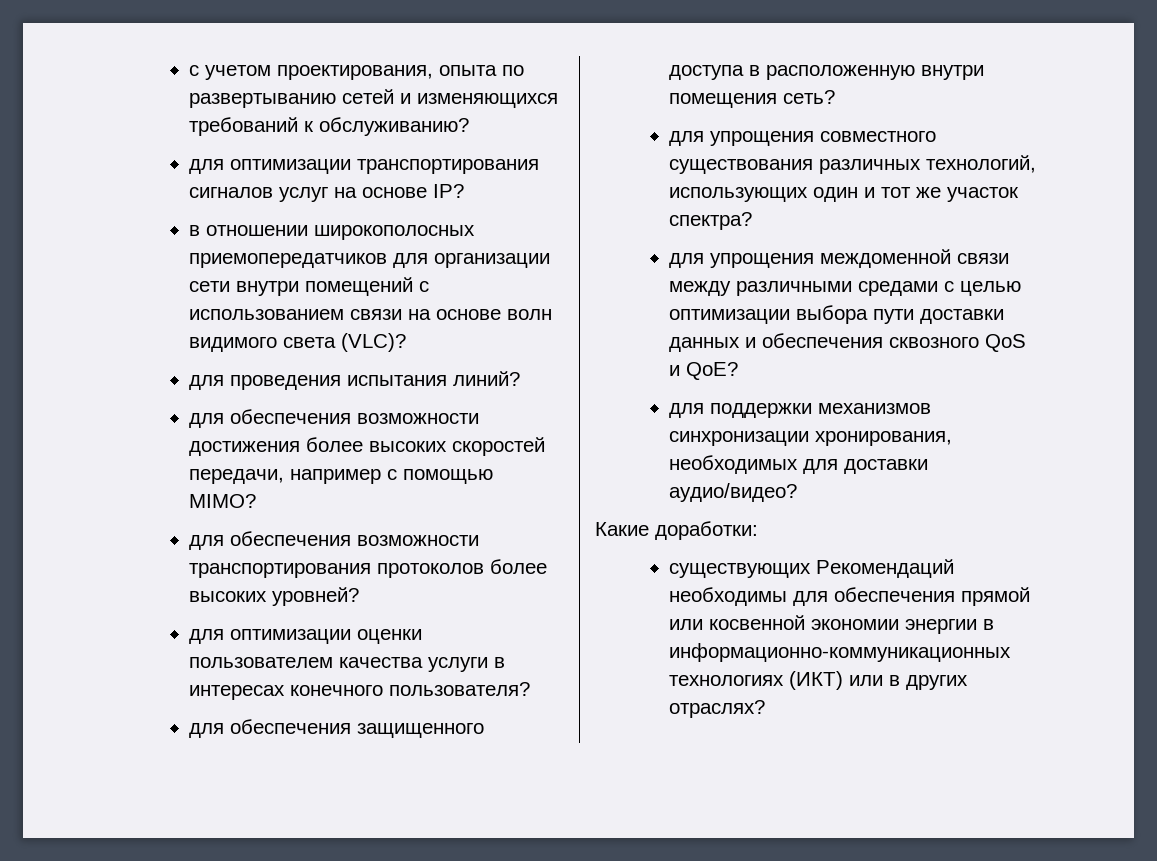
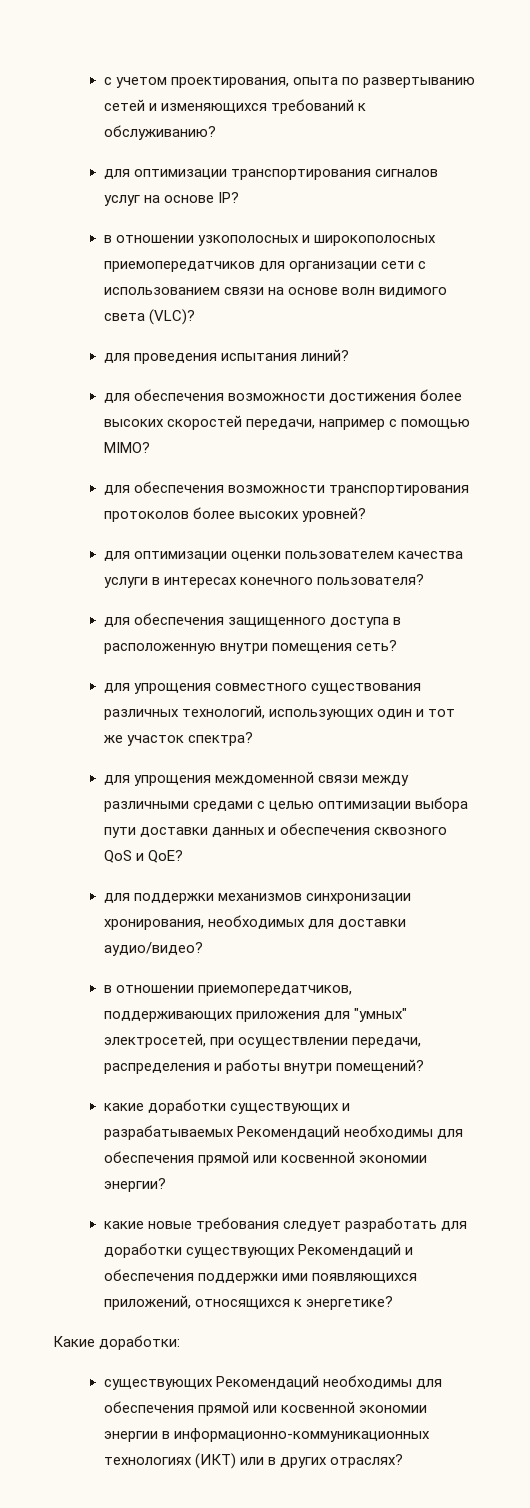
- в отношении широкополосных приемопередатчиков для организации сети внутри помещений с использованием связи на основе волн видимого света (VLC)?
+ в отношении узкополосных и широкополосных приемопередатчиков для организации сети с использованием связи на основе волн видимого света (VLC)?
+ в отношении приемопередатчиков, поддерживающих приложения для "умных" электросетей, при осуществлении передачи, распределения и работы внутри помещений?
+ какие доработки существующих и разрабатываемых Рекомендаций необходимы для обеспечения прямой или косвенной экономии энергии?
+ какие новые требования следует разработать для доработки существующих Рекомендаций и обеспечения поддержки ими появляющихся приложений, относящихся к энергетике?

